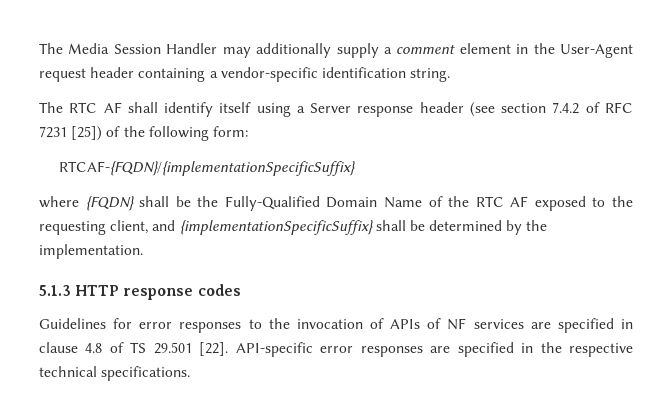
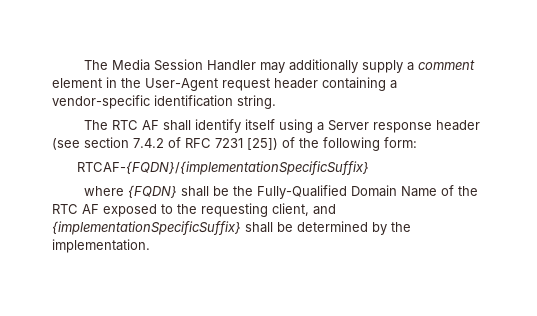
- 5.1.3 HTTP response codes
- Guidelines for error responses to the invocation of APIs of NF services are specified in clause 4.8 of TS 29.501 [22]. API-specific error responses are specified in the respective technical specifications.

